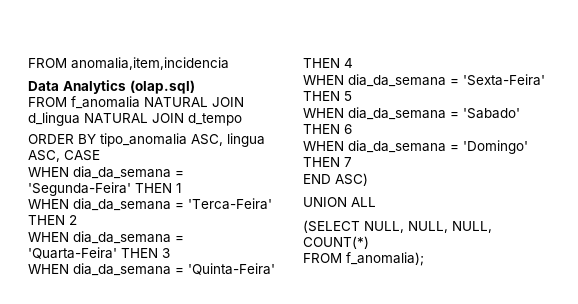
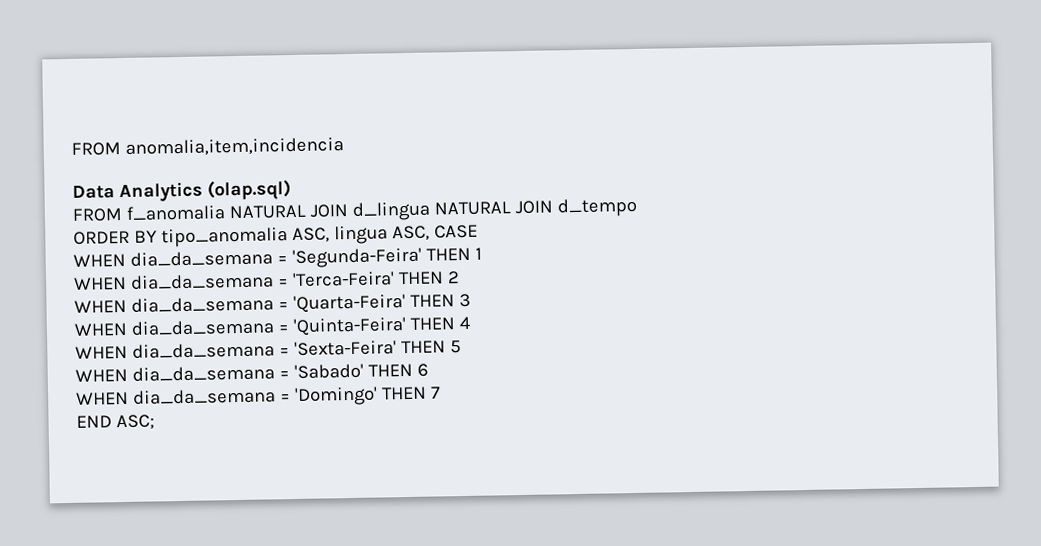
- END ASC)
- UNION ALL
- (SELECT NULL, NULL, NULL, COUNT(*)
- FROM f_anomalia);
+ END ASC;

